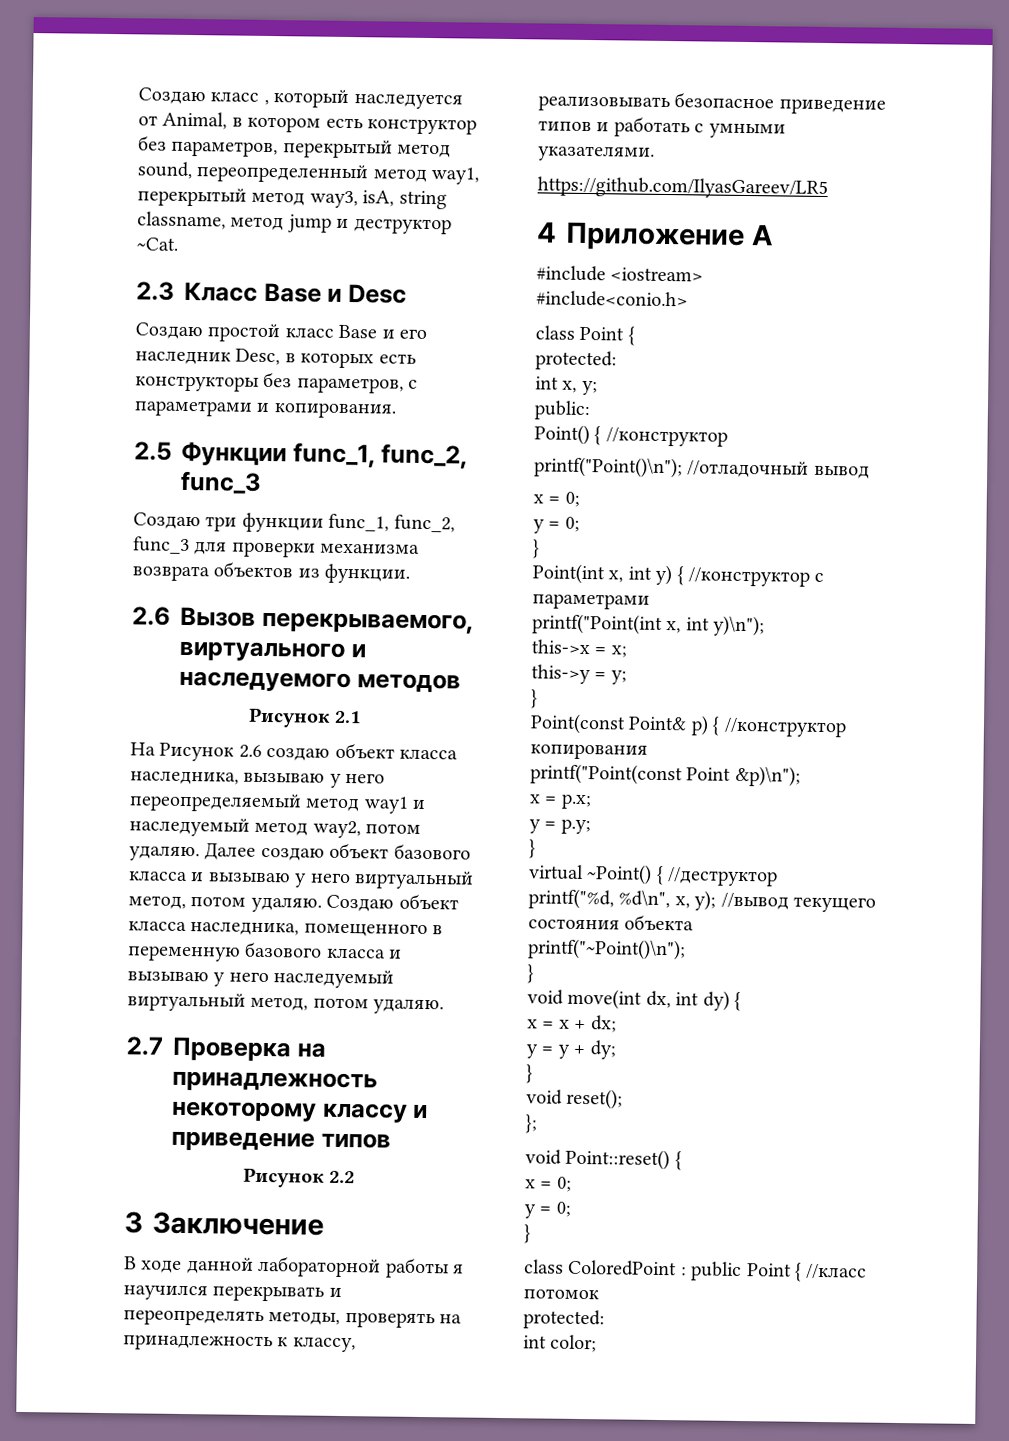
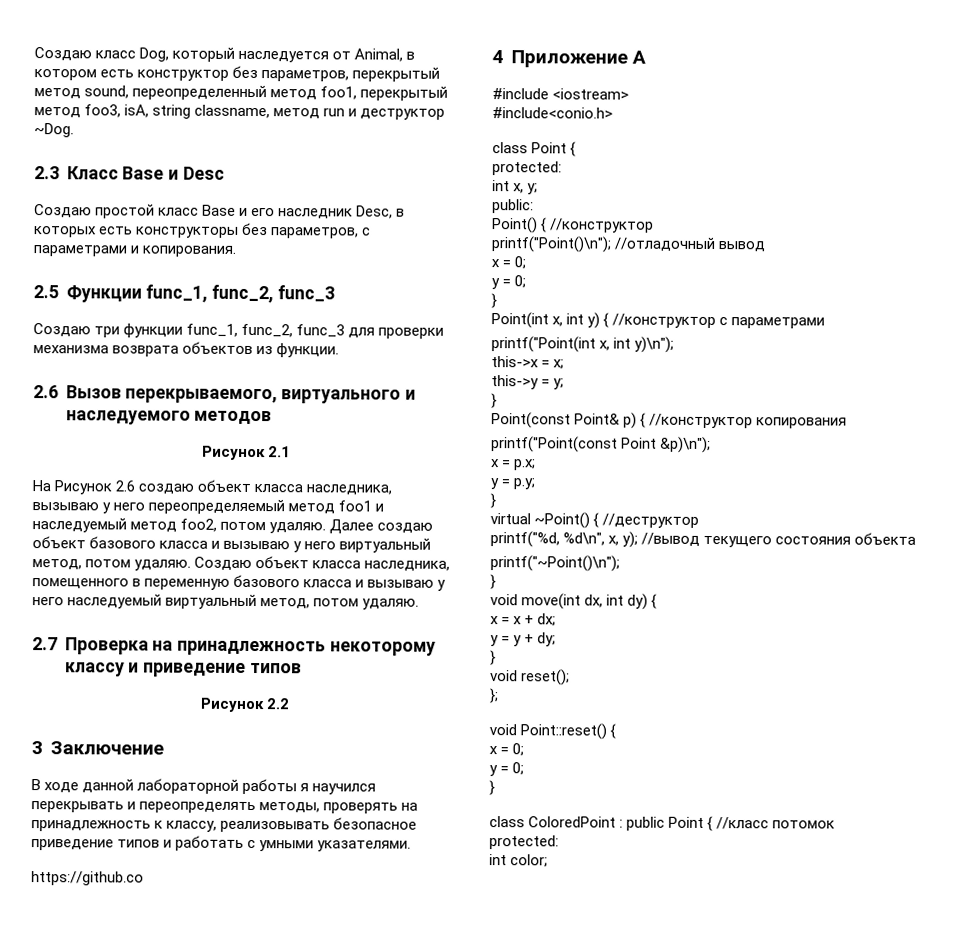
- Создаю класс , который наследуется от Animal, в котором есть конструктор без параметров, перекрытый метод sound, переопределенный метод way1, перекрытый метод way3, isA, string classname, метод jump и деструктор ~Cat.
+ Создаю класс Dog, который наследуется от Animal, в котором есть конструктор без параметров, перекрытый метод sound, переопределенный метод foo1, перекрытый метод foo3, isA, string classname, метод run и деструктор ~Dog.
- На Рисунок 2.6 создаю объект класса наследника, вызываю у него переопределяемый метод way1 и наследуемый метод way2, потом удаляю.
+ На Рисунок 2.6 создаю объект класса наследника, вызываю у него переопределяемый метод foo1 и наследуемый метод foo2, потом удаляю.
- https://github.com/IlyasGareev/LR5
+ https://github.co

